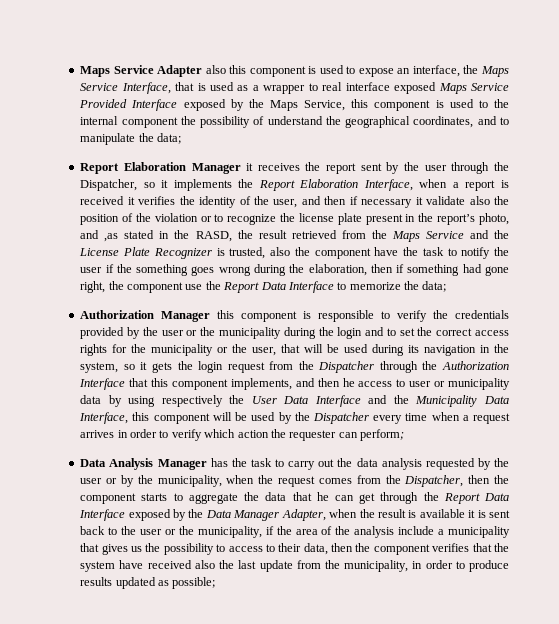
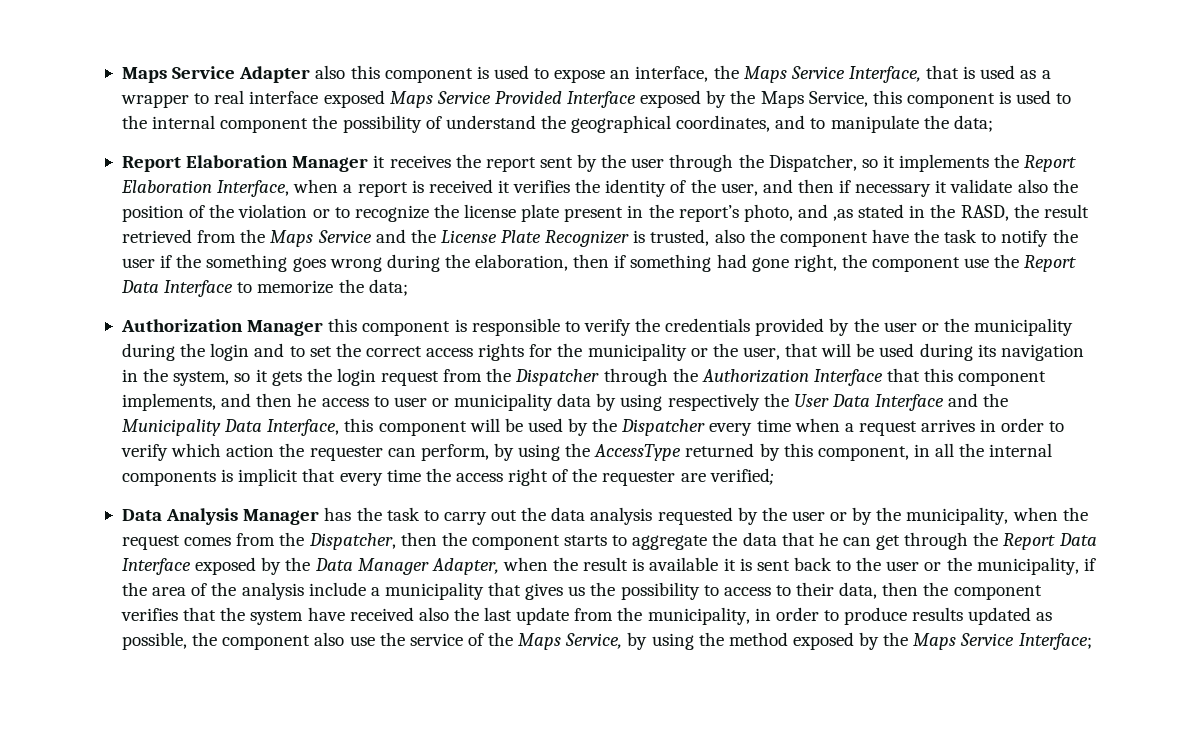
- Authorization Manager this component is responsible to verify the credentials provided by the user or the municipality during the login and to set the correct access rights for the municipality or the user, that will be used during its navigation in the system, so it gets the login request from the Dispatcher through the Authorization Interface that this component implements, and then he access to user or municipality data by using respectively the User Data Interface and the Municipality Data Interface, this component will be used by the Dispatcher every time when a request arrives in order to verify which action the requester can perform;
+ Authorization Manager this component is responsible to verify the credentials provided by the user or the municipality during the login and to set the correct access rights for the municipality or the user, that will be used during its navigation in the system, so it gets the login request from the Dispatcher through the Authorization Interface that this component implements, and then he access to user or municipality data by using respectively the User Data Interface and the Municipality Data Interface, this component will be used by the Dispatcher every time when a request arrives in order to verify which action the requester can perform, by using the AccessType returned by this component, in all the internal components is implicit that every time the access right of the requester are verified;
- Data Analysis Manager has the task to carry out the data analysis requested by the user or by the municipality, when the request comes from the Dispatcher, then the component starts to aggregate the data that he can get through the Report Data Interface exposed by the Data Manager Adapter, when the result is available it is sent back to the user or the municipality, if the area of the analysis include a municipality that gives us the possibility to access to their data, then the component verifies that the system have received also the last update from the municipality, in order to produce results updated as possible;
+ Data Analysis Manager has the task to carry out the data analysis requested by the user or by the municipality, when the request comes from the Dispatcher, then the component starts to aggregate the data that he can get through the Report Data Interface exposed by the Data Manager Adapter, when the result is available it is sent back to the user or the municipality, if the area of the analysis include a municipality that gives us the possibility to access to their data, then the component verifies that the system have received also the last update from the municipality, in order to produce results updated as possible, the component also use the service of the Maps Service, by using the method exposed by the Maps Service Interface;

